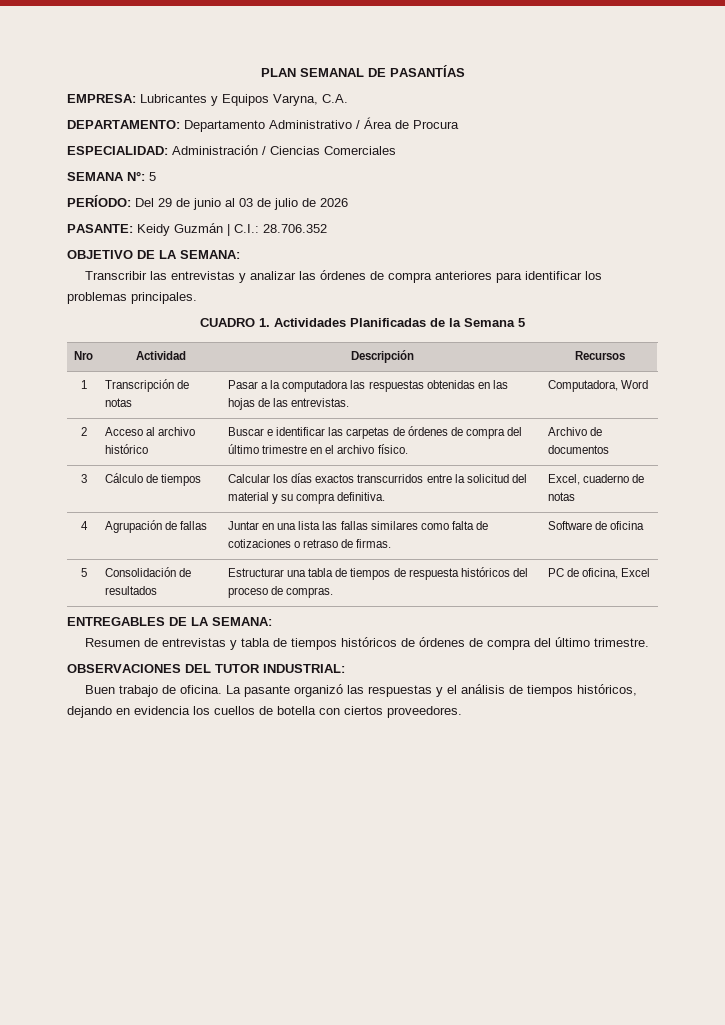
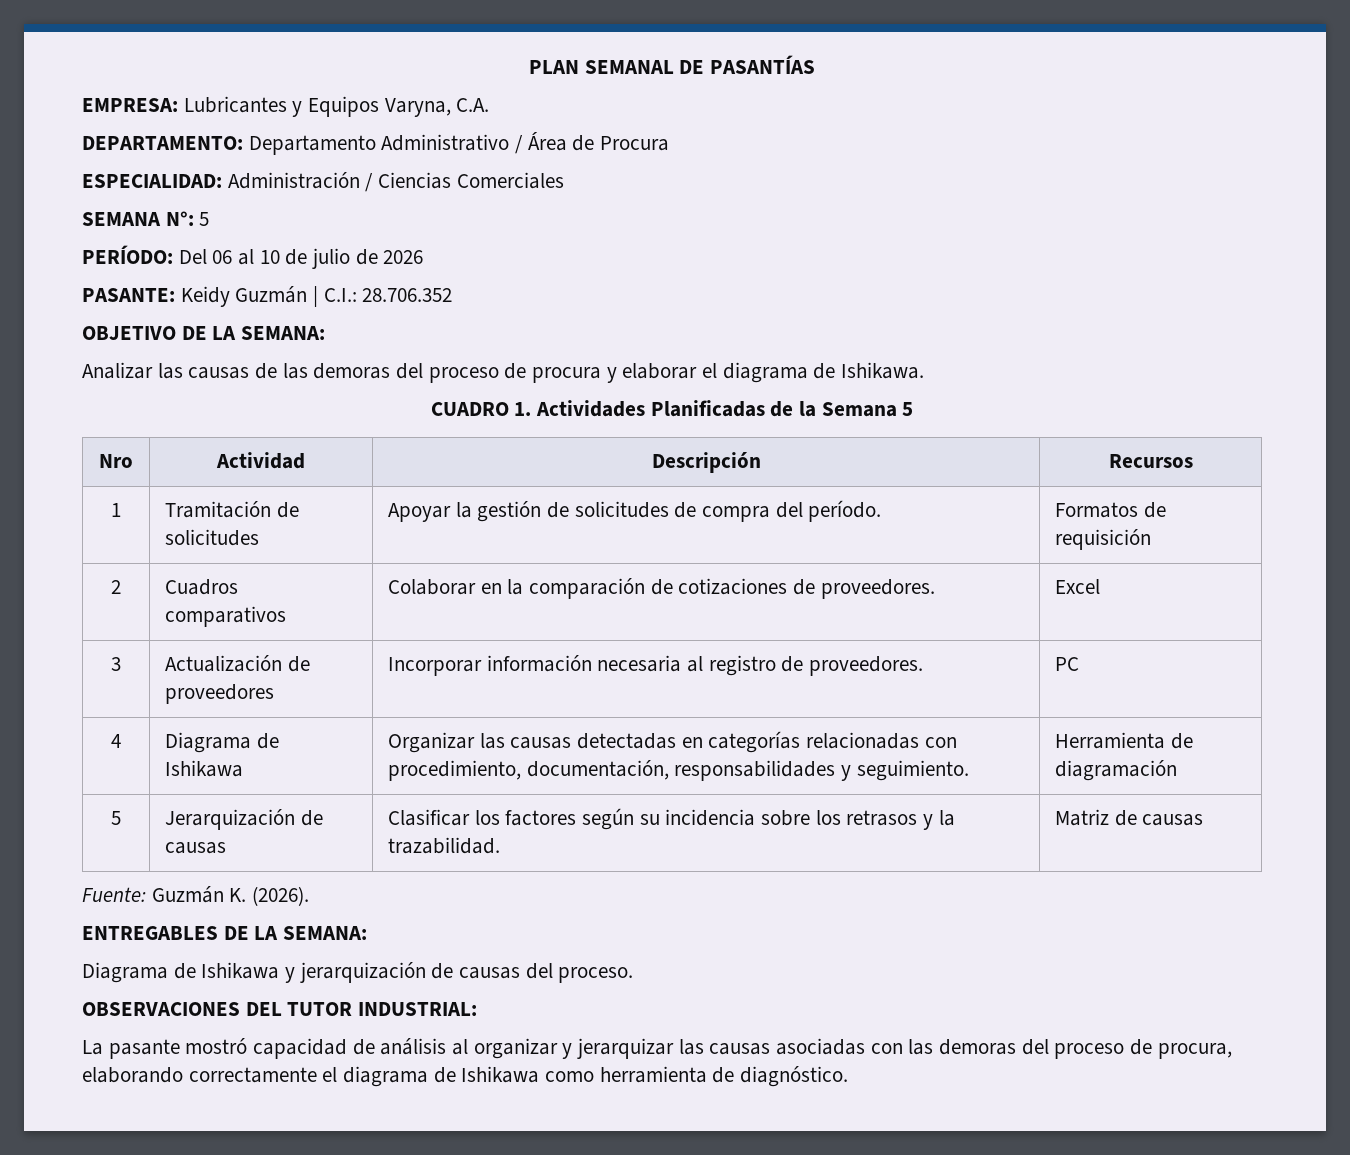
- PERÍODO: Del 29 de junio al 03 de julio de 2026
+ PERÍODO: Del 06 al 10 de julio de 2026
- Transcribir las entrevistas y analizar las órdenes de compra anteriores para identificar los problemas principales.
+ Analizar las causas de las demoras del proceso de procura y elaborar el diagrama de Ishikawa.
- 1 | Transcripción de notas | Pasar a la computadora las respuestas obtenidas en las hojas de las entrevistas. | Computadora, Word
- 2 | Acceso al archivo histórico | Buscar e identificar las carpetas de órdenes de compra del último trimestre en el archivo físico. | Archivo de documentos
- 3 | Cálculo de tiempos | Calcular los días exactos transcurridos entre la solicitud del material y su compra definitiva. | Excel, cuaderno de notas
- 4 | Agrupación de fallas | Juntar en una lista las fallas similares como falta de cotizaciones o retraso de firmas. | Software de oficina
- 5 | Consolidación de resultados | Estructurar una tabla de tiempos de respuesta históricos del proceso de compras. | PC de oficina, Excel
+ 1 | Tramitación de solicitudes | Apoyar la gestión de solicitudes de compra del período. | Formatos de requisición
+ 2 | Cuadros comparativos | Colaborar en la comparación de cotizaciones de proveedores. | Excel
+ 3 | Actualización de proveedores | Incorporar información necesaria al registro de proveedores. | PC
+ 4 | Diagrama de Ishikawa | Organizar las causas detectadas en categorías relacionadas con procedimiento, documentación, responsabilidades y seguimiento. | Herramienta de diagramación
+ 5 | Jerarquización de causas | Clasificar los factores según su incidencia sobre los retrasos y la trazabilidad. | Matriz de causas
+ Fuente: Guzmán K. (2026).
  ENTREGABLES DE LA SEMANA:
- Resumen de entrevistas y tabla de tiempos históricos de órdenes de compra del último trimestre.
+ Diagrama de Ishikawa y jerarquización de causas del proceso.
  OBSERVACIONES DEL TUTOR INDUSTRIAL:
- Buen trabajo de oficina. La pasante organizó las respuestas y el análisis de tiempos históricos, dejando en evidencia los cuellos de botella con ciertos proveedores.
+ La pasante mostró capacidad de análisis al organizar y jerarquizar las causas asociadas con las demoras del proceso de procura, elaborando correctamente el diagrama de Ishikawa como herramienta de diagnóstico.

